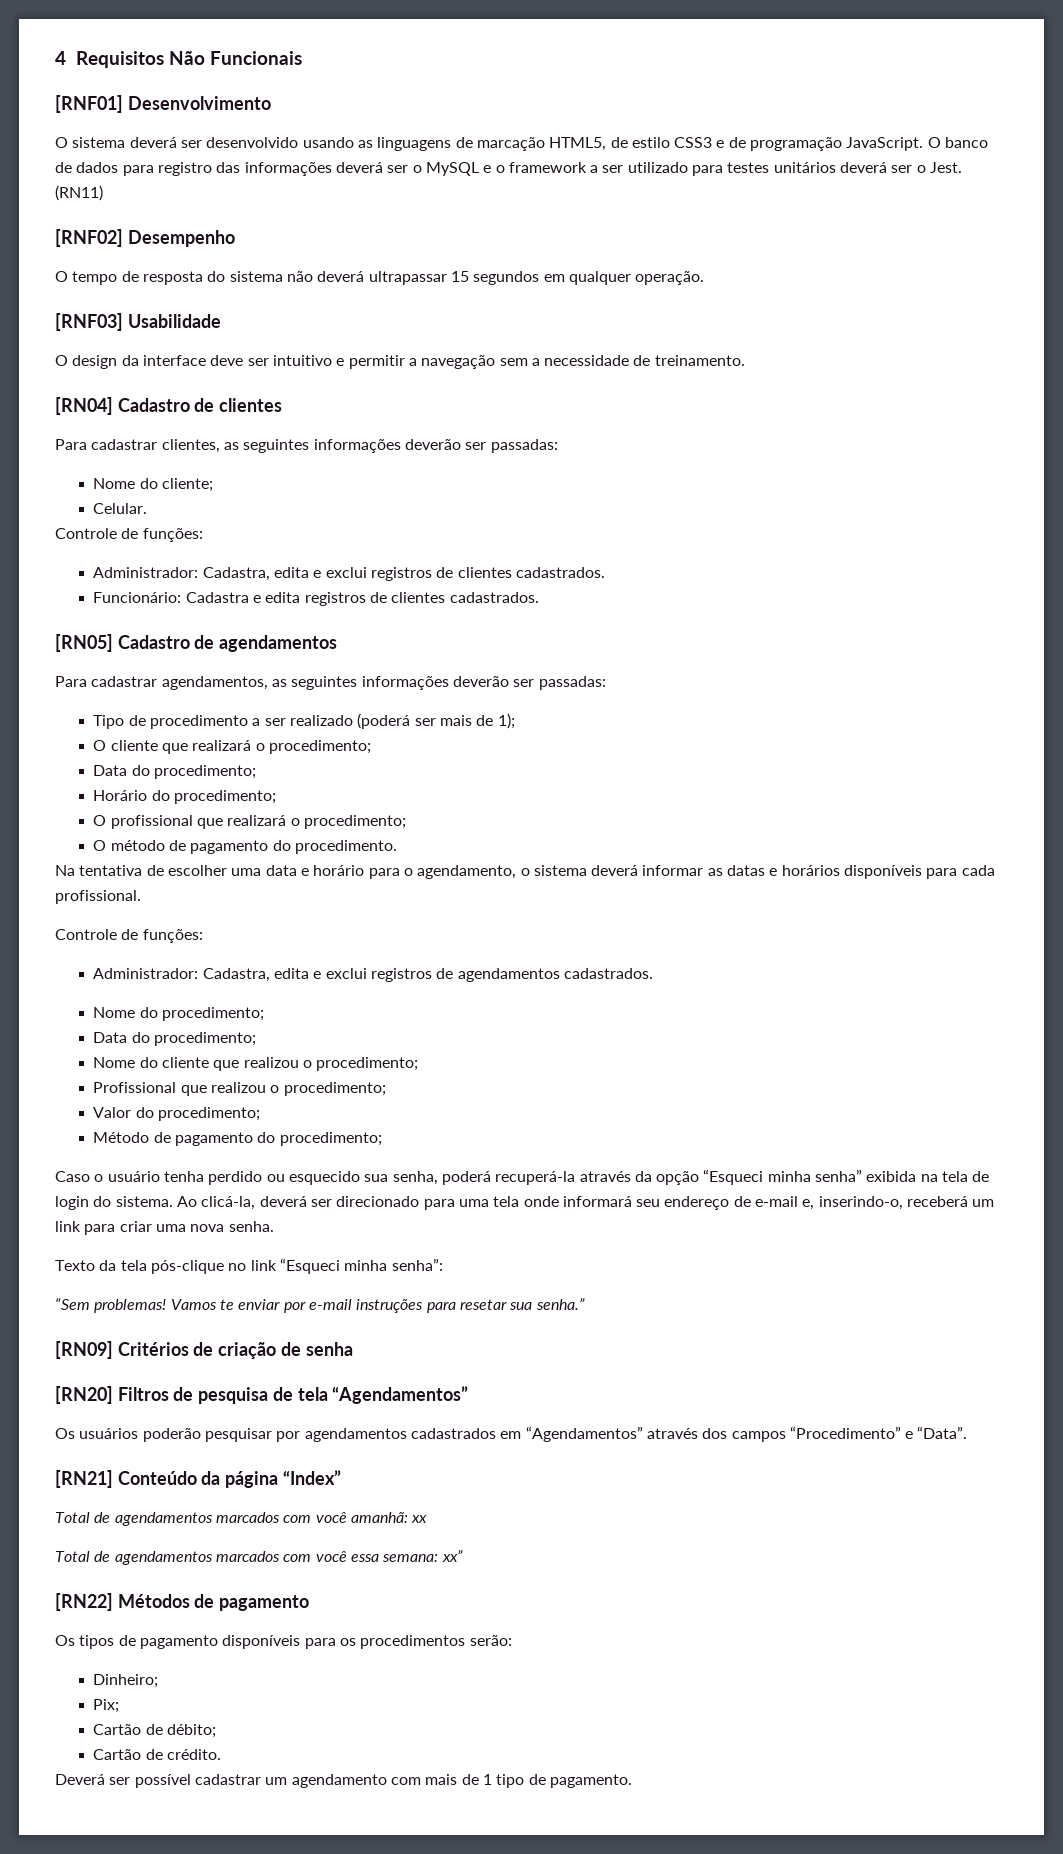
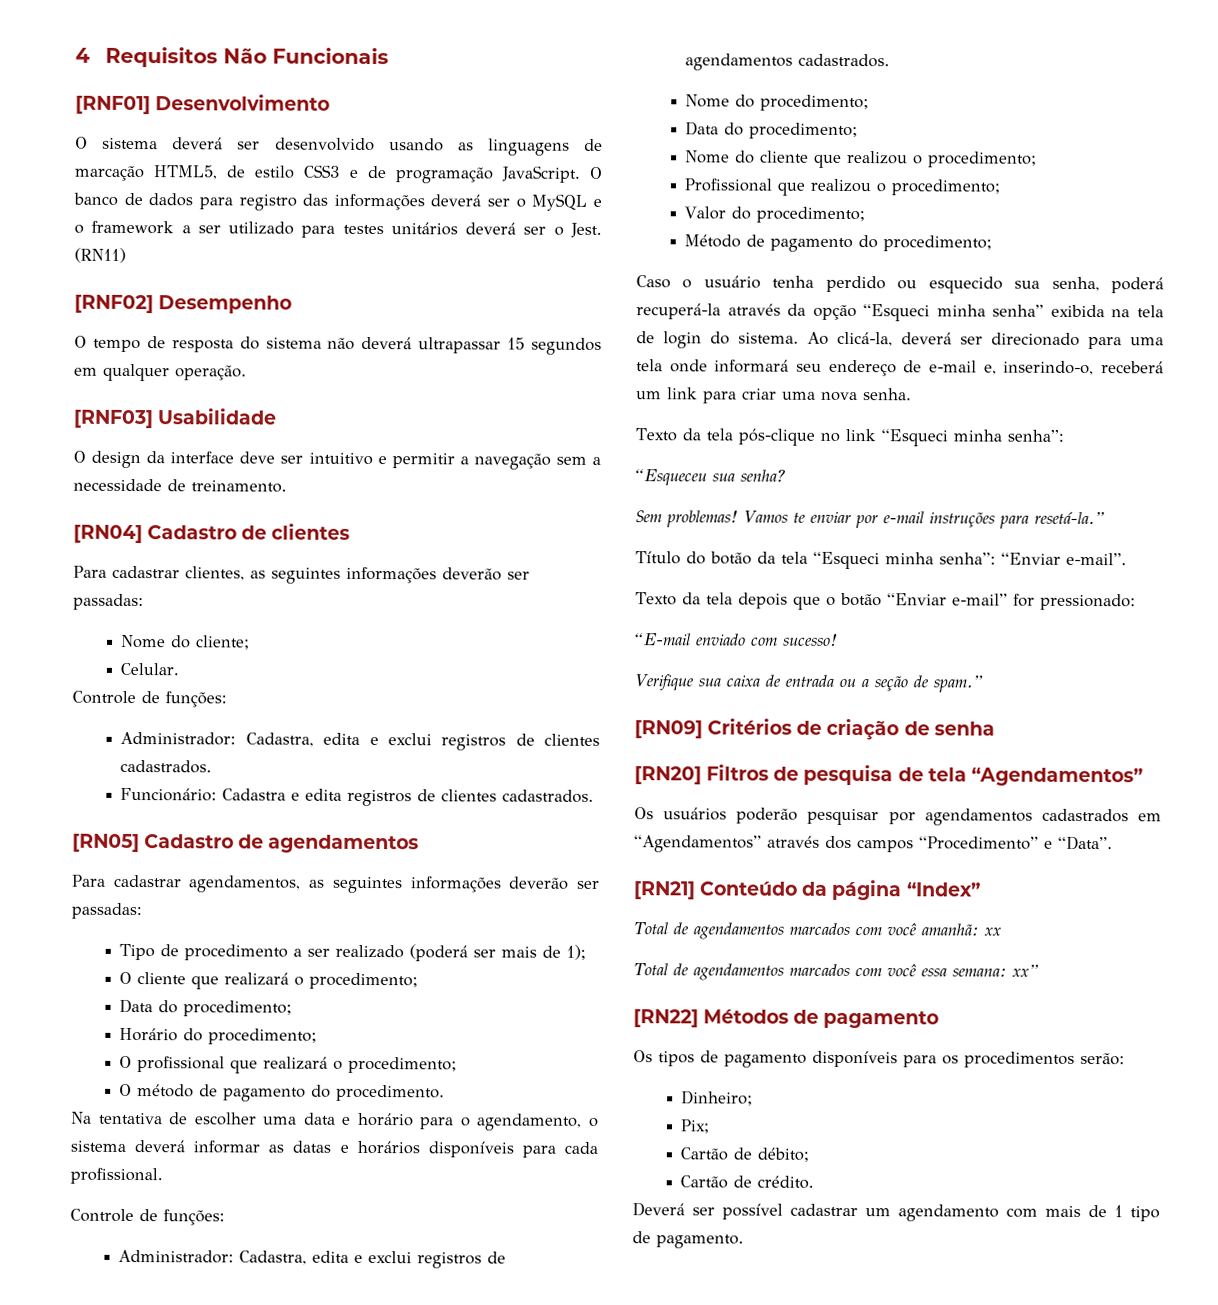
- “Sem problemas!
+ “Esqueceu sua senha?
+ Sem problemas!
- Vamos te enviar por e-mail instruções para resetar sua senha.”
+ Vamos te enviar por e-mail instruções para resetá-la.”
+ Título do botão da tela “Esqueci minha senha”: “Enviar e-mail”.
+ Texto da tela depois que o botão “Enviar e-mail” for pressionado:
+ “E-mail enviado com sucesso!
+ Verifique sua caixa de entrada ou a seção de spam.”

